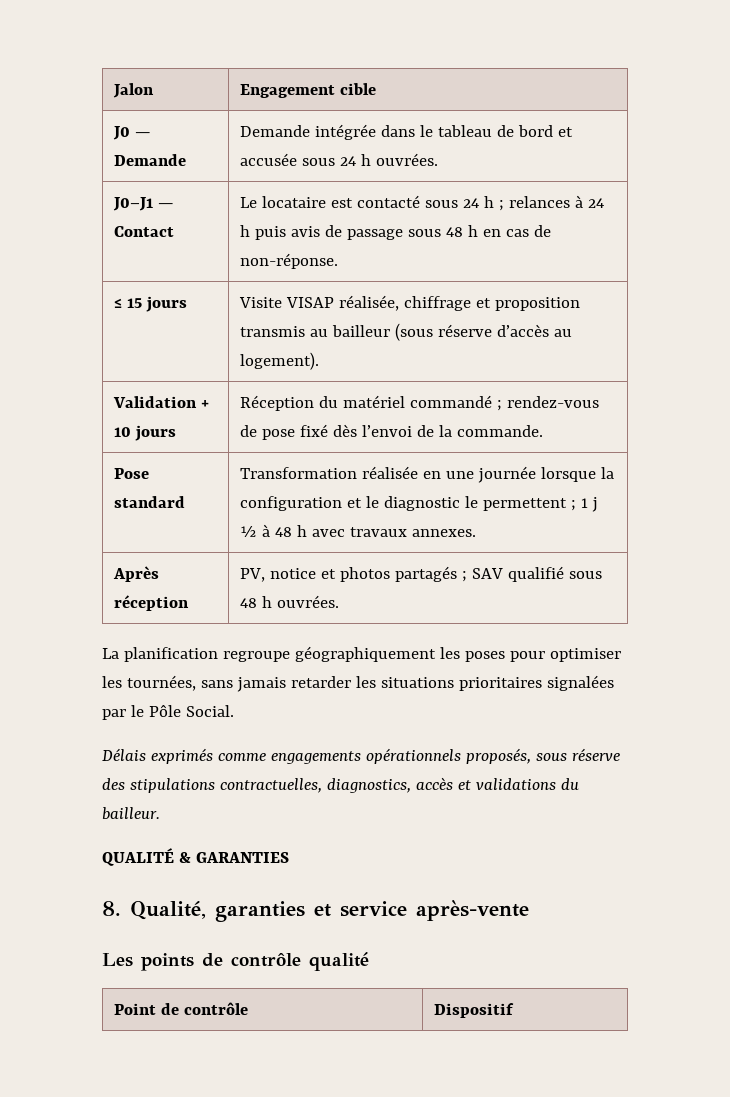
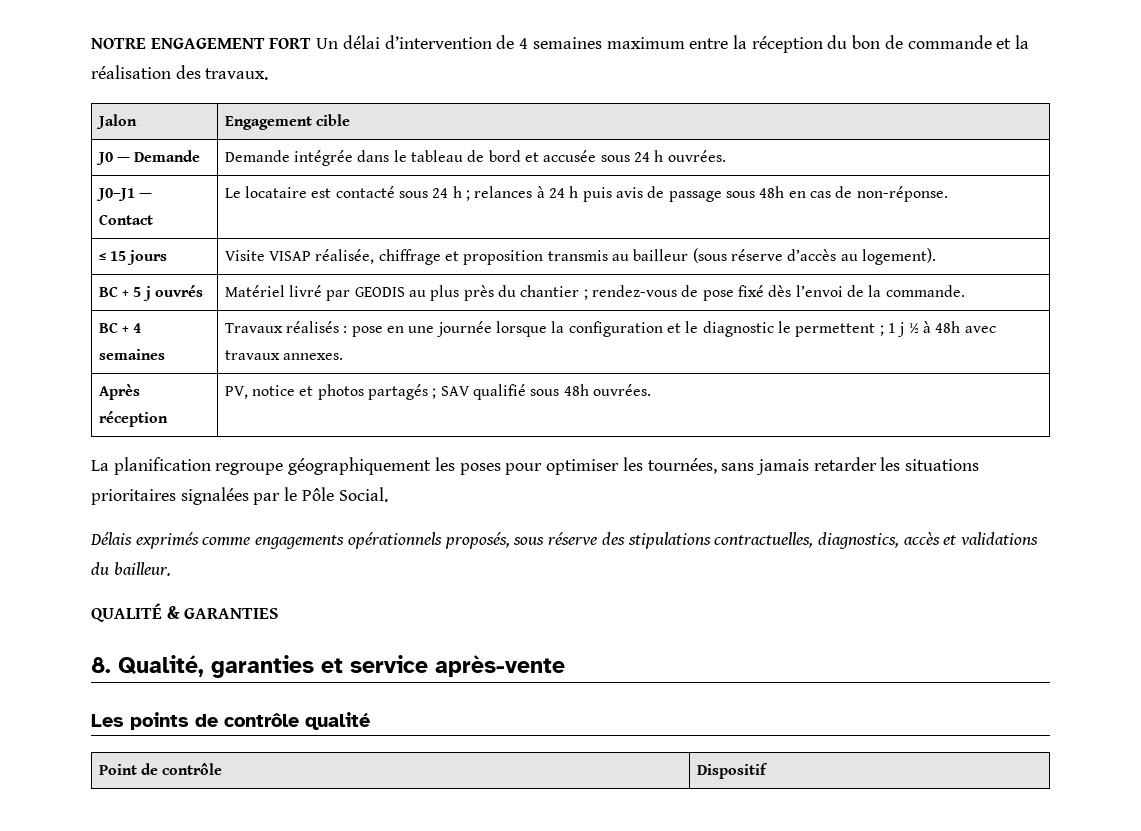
+ NOTRE ENGAGEMENT FORT Un délai d’intervention de 4 semaines maximum entre la réception du bon de commande et la réalisation des travaux.
- J0–J1 — Contact | Le locataire est contacté sous 24 h ; relances à 24 h puis avis de passage sous 48 h en cas de non-réponse.
+ J0–J1 — Contact | Le locataire est contacté sous 24 h ; relances à 24 h puis avis de passage sous 48h en cas de non-réponse.
- Validation + 10 jours | Réception du matériel commandé ; rendez-vous de pose fixé dès l’envoi de la commande.
+ BC + 5 j ouvrés | Matériel livré par GEODIS au plus près du chantier ; rendez-vous de pose fixé dès l’envoi de la commande.
- Pose standard | Transformation réalisée en une journée lorsque la configuration et le diagnostic le permettent ; 1 j ½ à 48 h avec travaux annexes.
+ BC + 4 semaines | Travaux réalisés : pose en une journée lorsque la configuration et le diagnostic le permettent ; 1 j ½ à 48h avec travaux annexes.
- Après réception | PV, notice et photos partagés ; SAV qualifié sous 48 h ouvrées.
+ Après réception | PV, notice et photos partagés ; SAV qualifié sous 48h ouvrées.

